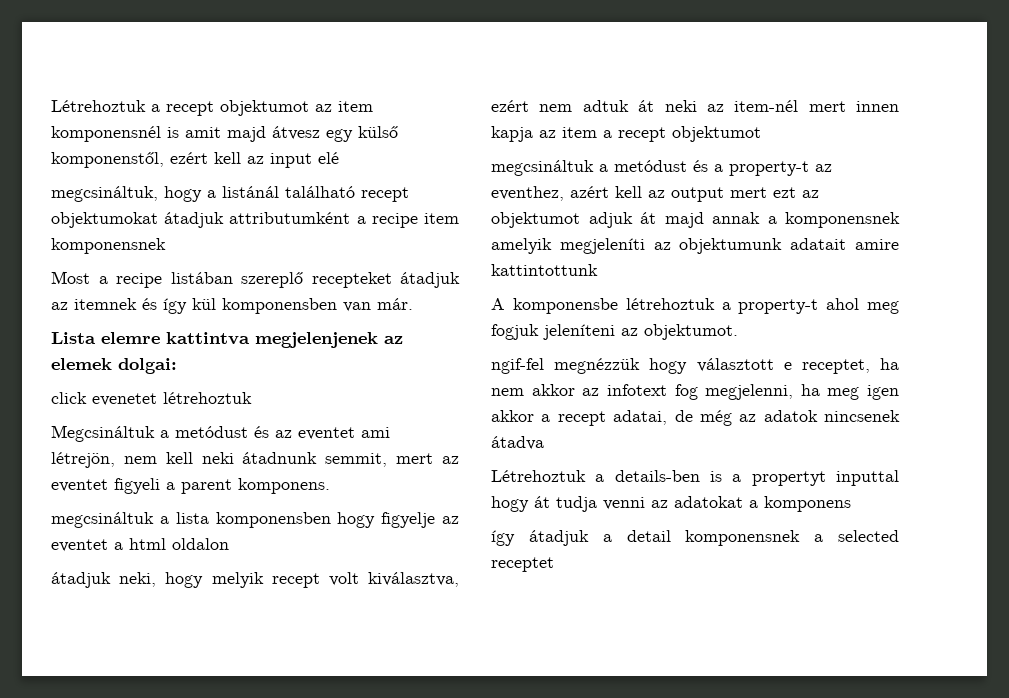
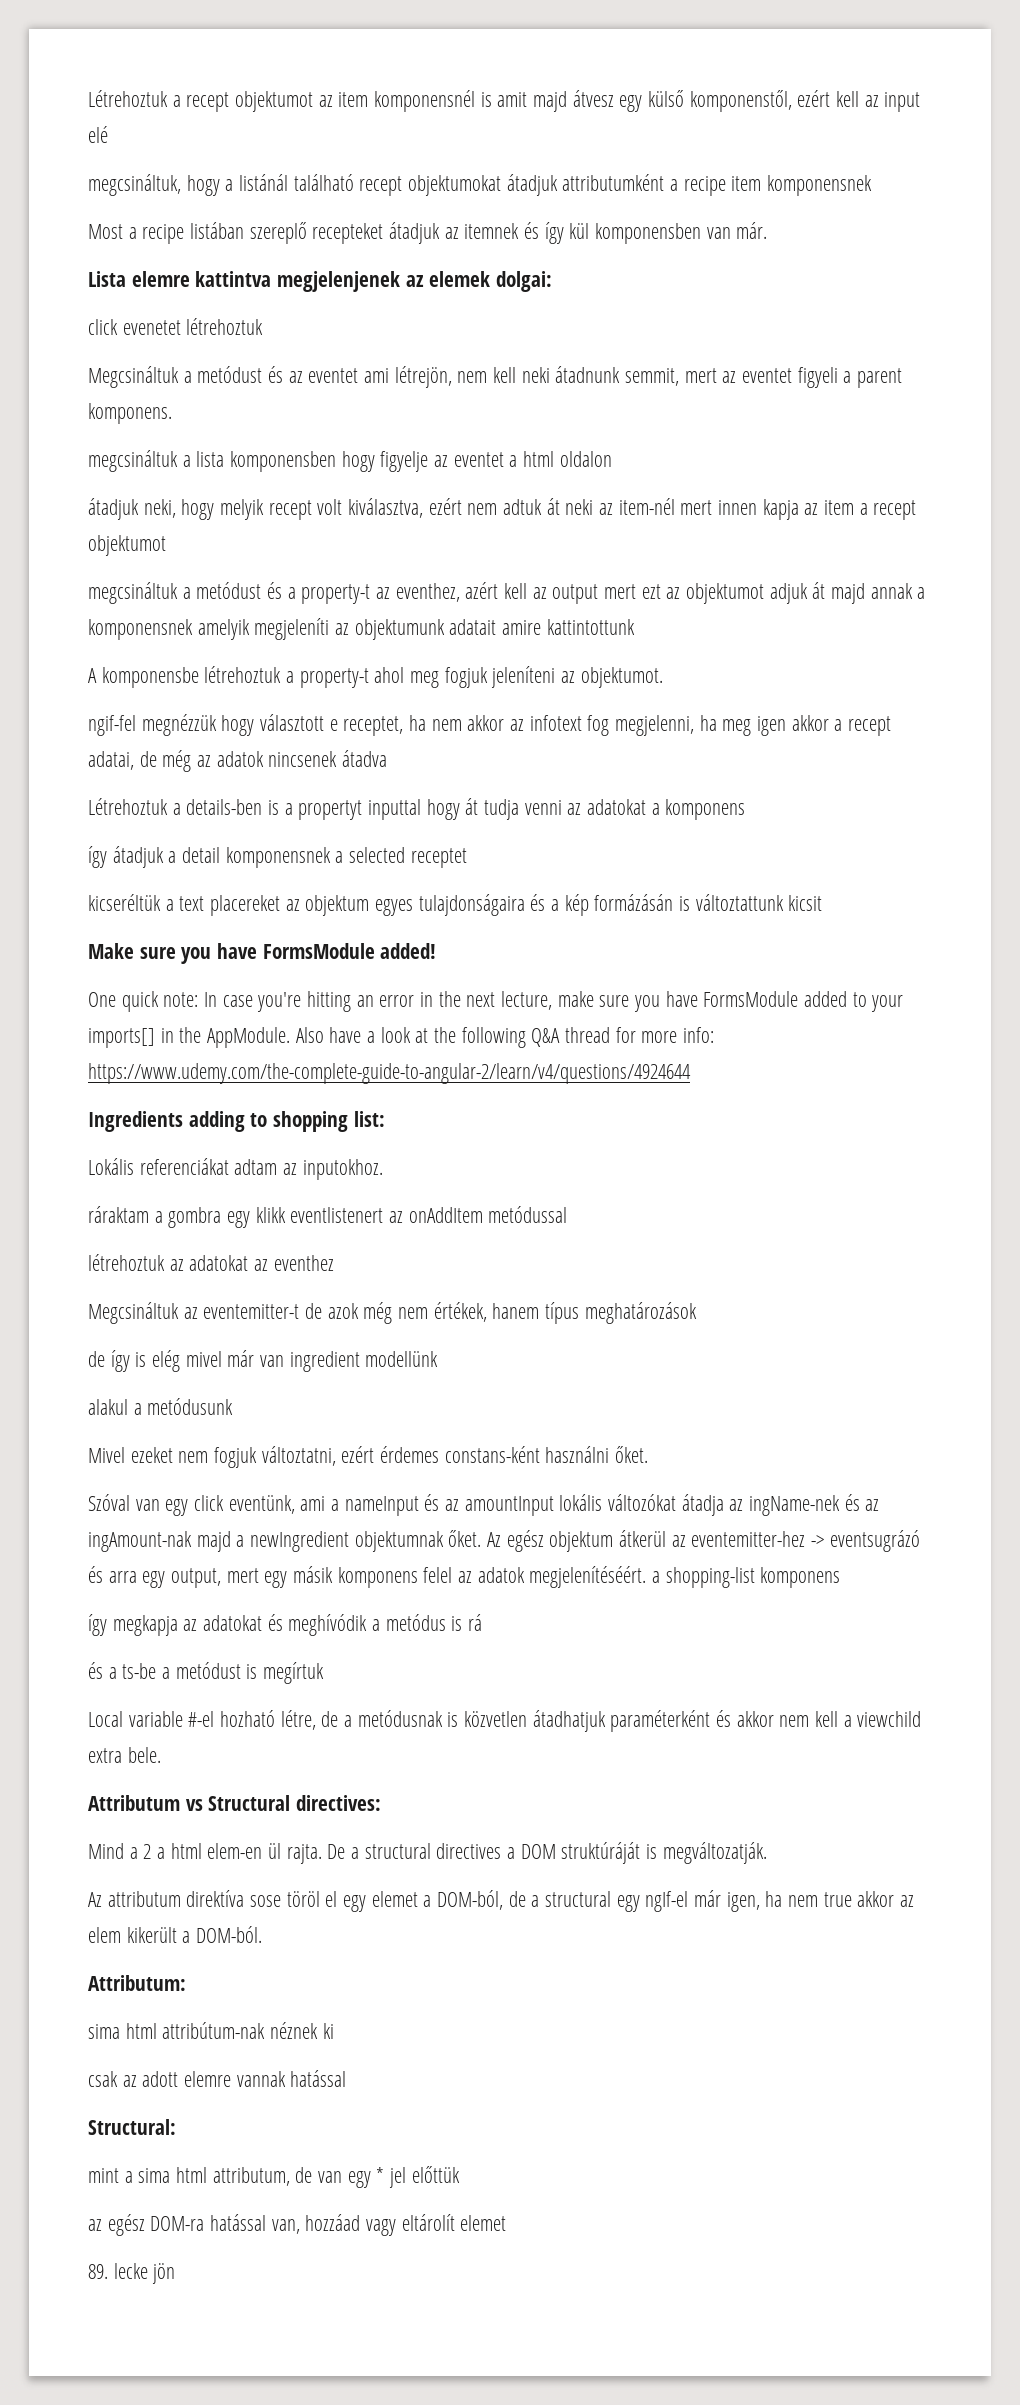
+ kicseréltük a text placereket az objektum egyes tulajdonságaira és a kép formázásán is változtattunk kicsit
+ Make sure you have FormsModule added!
+ One quick note: In case you're hitting an error in the next lecture, make sure you have FormsModule added to your imports[] in the AppModule. Also have a look at the following Q&A thread for more info: https://www.udemy.com/the-complete-guide-to-angular-2/learn/v4/questions/4924644
+ Ingredients adding to shopping list:
+ Lokális referenciákat adtam az inputokhoz.
+ ráraktam a gombra egy klikk eventlistenert az onAddItem metódussal
+ létrehoztuk az adatokat az eventhez
+ Megcsináltuk az eventemitter-t de azok még nem értékek, hanem típus meghatározások
+ de így is elég mivel már van ingredient modellünk
+ alakul a metódusunk
+ Mivel ezeket nem fogjuk változtatni, ezért érdemes constans-ként használni őket.
+ Szóval van egy click eventünk, ami a nameInput és az amountInput lokális változókat átadja az ingName-nek és az ingAmount-nak majd a newIngredient objektumnak őket. Az egész objektum átkerül az eventemitter-hez -> eventsugrázó és arra egy output, mert egy másik komponens felel az adatok megjelenítéséért. a shopping-list komponens
+ így megkapja az adatokat és meghívódik a metódus is rá
+ és a ts-be a metódust is megírtuk
+ Local variable #-el hozható létre, de a metódusnak is közvetlen átadhatjuk paraméterként és akkor nem kell a viewchild extra bele.
+ Attributum vs Structural directives:
+ Mind a 2 a html elem-en ül rajta. De a structural directives a DOM struktúráját is megváltozatják.
+ Az attributum direktíva sose töröl el egy elemet a DOM-ból, de a structural egy ngIf-el már igen, ha nem true akkor az elem kikerült a DOM-ból.
+ Attributum:
+ sima html attribútum-nak néznek ki
+ csak az adott elemre vannak hatással
+ Structural:
+ mint a sima html attributum, de van egy * jel előttük
+ az egész DOM-ra hatással van, hozzáad vagy eltárolít elemet
+ 89. lecke jön

